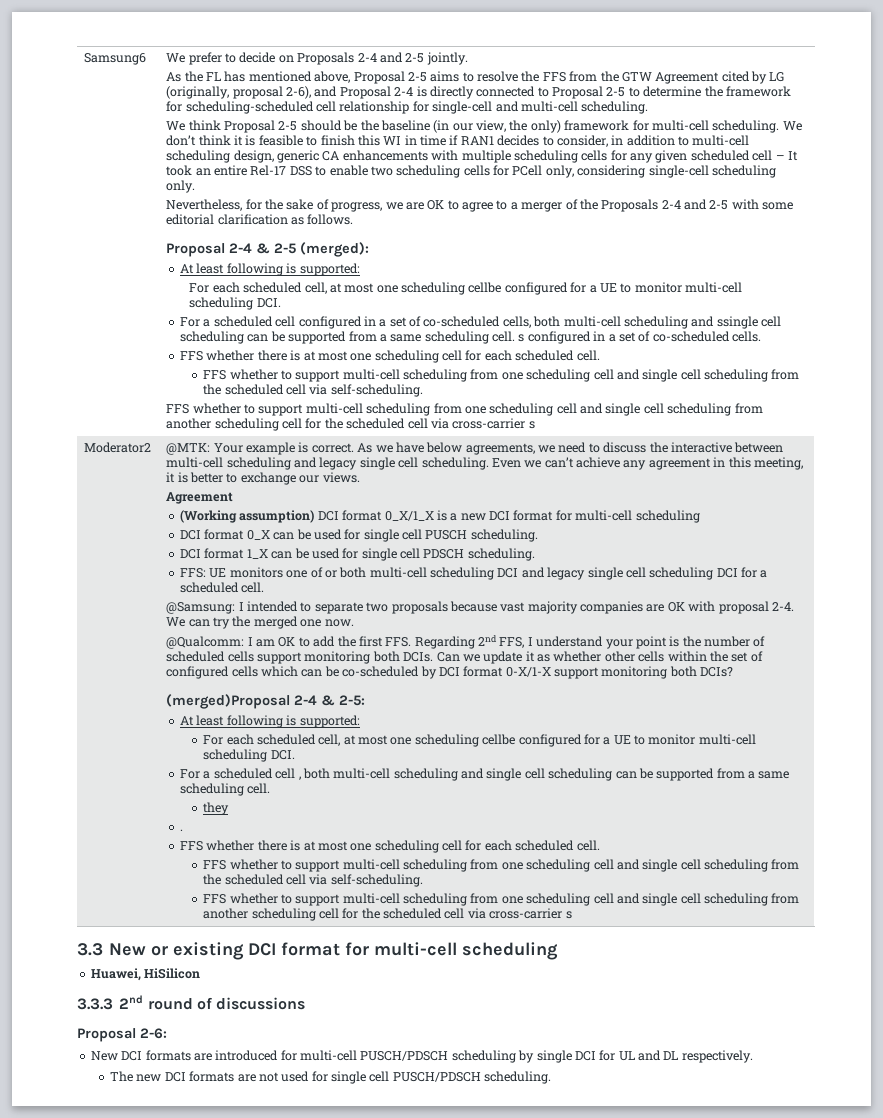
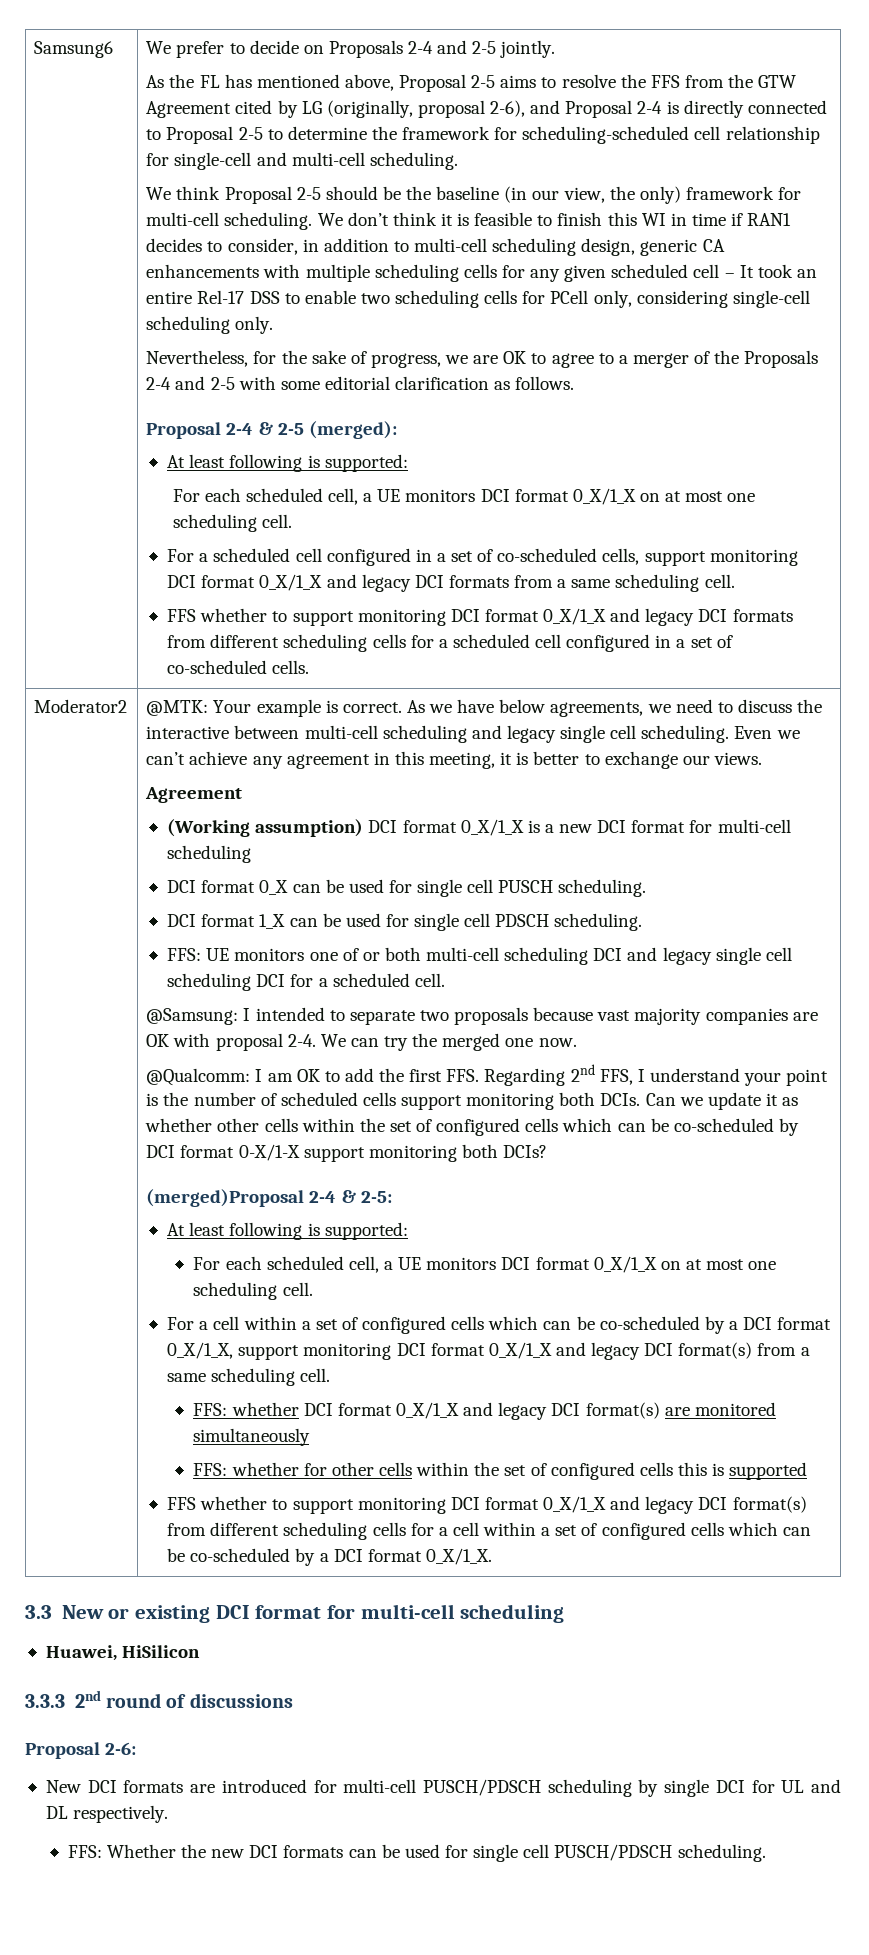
  Proposal 2-4 & 2-5 (merged):
  At least following is supported:
- For each scheduled cell, at most one scheduling cellbe configured for a UE to monitor multi-cell scheduling DCI.
+ For each scheduled cell, a UE monitors DCI format 0_X/1_X on at most one scheduling cell.
- For a scheduled cell configured in a set of co-scheduled cells, both multi-cell scheduling and ssingle cell scheduling can be supported from a same scheduling cell. s configured in a set of co-scheduled cells.
- FFS whether there is at most one scheduling cell for each scheduled cell.
- FFS whether to support multi-cell scheduling from one scheduling cell and single cell scheduling from the scheduled cell via self-scheduling.
- FFS whether to support multi-cell scheduling from one scheduling cell and single cell scheduling from another scheduling cell for the scheduled cell via cross-carrier s
+ For a scheduled cell configured in a set of co-scheduled cells, support monitoring DCI format 0_X/1_X and legacy DCI formats from a same scheduling cell.
+ FFS whether to support monitoring DCI format 0_X/1_X and legacy DCI formats from different scheduling cells for a scheduled cell configured in a set of co-scheduled cells.
  (merged)Proposal 2-4 & 2-5:
  At least following is supported:
- For each scheduled cell, at most one scheduling cellbe configured for a UE to monitor multi-cell scheduling DCI.
- For a scheduled cell , both multi-cell scheduling and single cell scheduling can be supported from a same scheduling cell.
- they
- .
- FFS whether there is at most one scheduling cell for each scheduled cell.
- FFS whether to support multi-cell scheduling from one scheduling cell and single cell scheduling from the scheduled cell via self-scheduling.
- FFS whether to support multi-cell scheduling from one scheduling cell and single cell scheduling from another scheduling cell for the scheduled cell via cross-carrier s
+ For each scheduled cell, a UE monitors DCI format 0_X/1_X on at most one scheduling cell.
+ For a cell within a set of configured cells which can be co-scheduled by a DCI format 0_X/1_X, support monitoring DCI format 0_X/1_X and legacy DCI format(s) from a same scheduling cell.
+ FFS: whether DCI format 0_X/1_X and legacy DCI format(s) are monitored simultaneously
+ FFS: whether for other cells within the set of configured cells this is supported
+ FFS whether to support monitoring DCI format 0_X/1_X and legacy DCI format(s) from different scheduling cells for a cell within a set of configured cells which can be co-scheduled by a DCI format 0_X/1_X.
- The new DCI formats are not used for single cell PUSCH/PDSCH scheduling.
+ FFS: Whether the new DCI formats can be used for single cell PUSCH/PDSCH scheduling.

